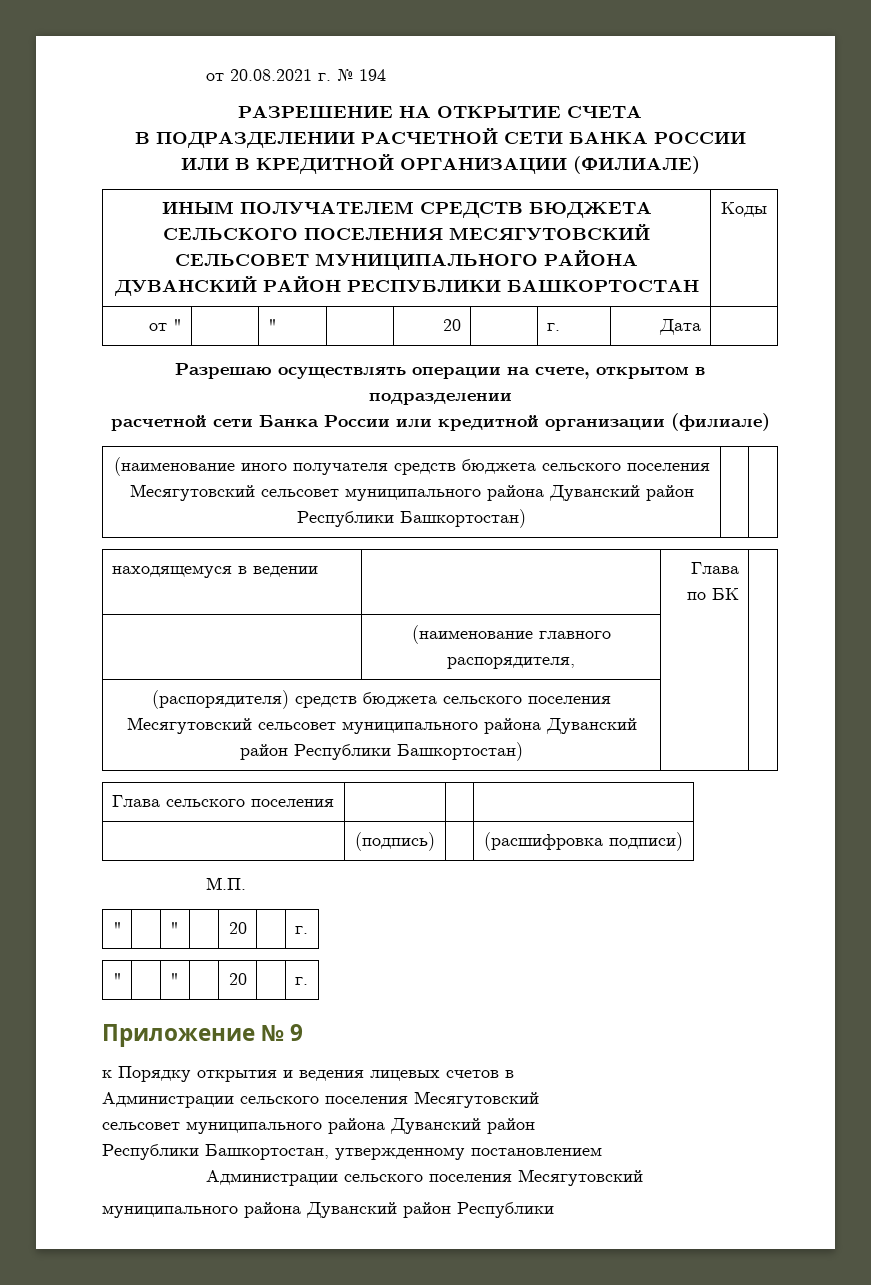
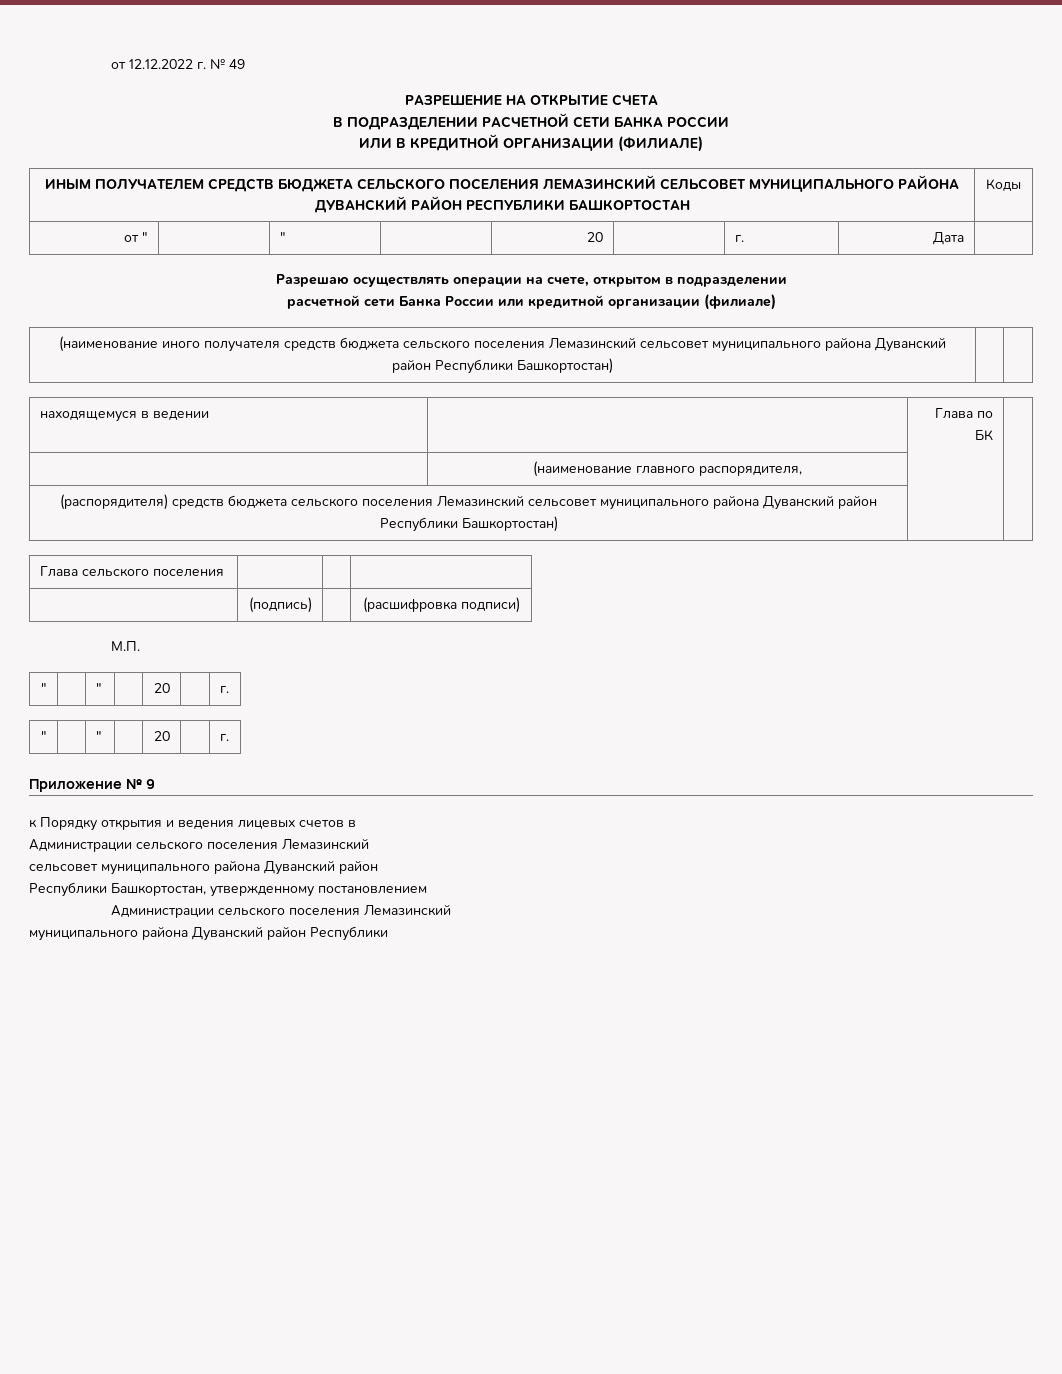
- от 20.08.2021 г. № 194
+ от 12.12.2022 г. № 49
- ИНЫМ ПОЛУЧАТЕЛЕМ СРЕДСТВ БЮДЖЕТА СЕЛЬСКОГО ПОСЕЛЕНИЯ МЕСЯГУТОВСКИЙ СЕЛЬСОВЕТ МУНИЦИПАЛЬНОГО РАЙОНА ДУВАНСКИЙ РАЙОН РЕСПУБЛИКИ БАШКОРТОСТАН | Коды
+ ИНЫМ ПОЛУЧАТЕЛЕМ СРЕДСТВ БЮДЖЕТА СЕЛЬСКОГО ПОСЕЛЕНИЯ ЛЕМАЗИНСКИЙ СЕЛЬСОВЕТ МУНИЦИПАЛЬНОГО РАЙОНА ДУВАНСКИЙ РАЙОН РЕСПУБЛИКИ БАШКОРТОСТАН | Коды
- (наименование иного получателя средств бюджета сельского поселения Месягутовский сельсовет муниципального района Дуванский район Республики Башкортостан) | |
+ (наименование иного получателя средств бюджета сельского поселения Лемазинский сельсовет муниципального района Дуванский район Республики Башкортостан) | |
- (распорядителя) средств бюджета сельского поселения Месягутовский сельсовет муниципального района Дуванский район Республики Башкортостан) | |
+ (распорядителя) средств бюджета сельского поселения Лемазинский сельсовет муниципального района Дуванский район Республики Башкортостан) | |
  к Порядку открытия и ведения лицевых счетов в
- Администрации сельского поселения Месягутовский
+ Администрации сельского поселения Лемазинский
  Республики Башкортостан, утвержденному постановлением
- Администрации сельского поселения Месягутовский
+ Администрации сельского поселения Лемазинский

